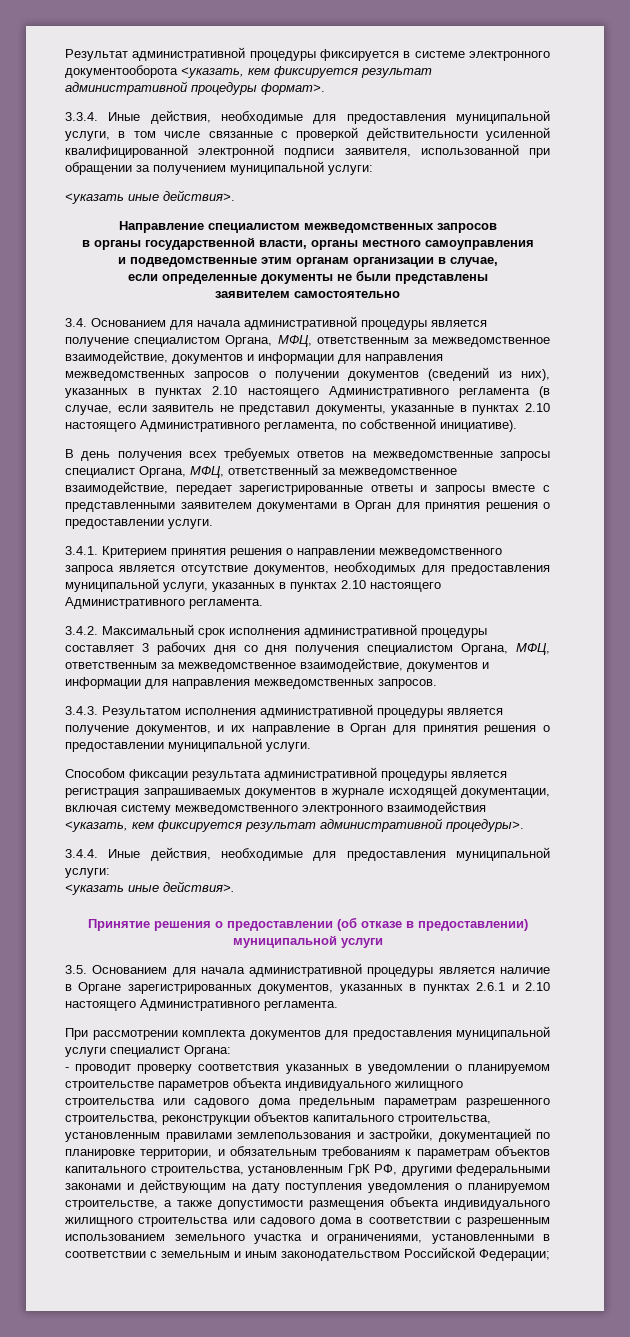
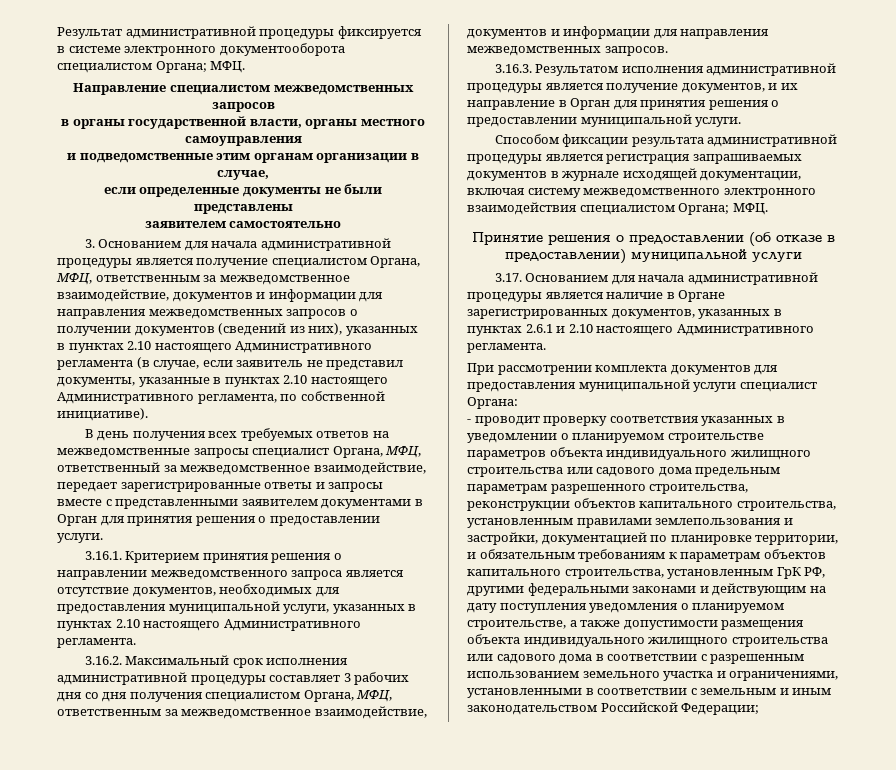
- Результат административной процедуры фиксируется в системе электронного документооборота <указать, кем фиксируется результат административной процедуры формат>.
- 3.3.4. Иные действия, необходимые для предоставления муниципальной услуги, в том числе связанные с проверкой действительности усиленной квалифицированной электронной подписи заявителя, использованной при обращении за получением муниципальной услуги:
- <указать иные действия>.
+ Результат административной процедуры фиксируется в системе электронного документооборота специалистом Органа; МФЦ.
- 3.4. Основанием для начала административной процедуры является получение специалистом Органа, МФЦ, ответственным за межведомственное взаимодействие, документов и информации для направления межведомственных запросов о получении документов (сведений из них), указанных в пунктах 2.10 настоящего Административного регламента (в случае, если заявитель не представил документы, указанные в пунктах 2.10 настоящего Административного регламента, по собственной инициативе).
+ 3. Основанием для начала административной процедуры является получение специалистом Органа, МФЦ, ответственным за межведомственное взаимодействие, документов и информации для направления межведомственных запросов о получении документов (сведений из них), указанных в пунктах 2.10 настоящего Административного регламента (в случае, если заявитель не представил документы, указанные в пунктах 2.10 настоящего Административного регламента, по собственной инициативе).
- 3.4.1. Критерием принятия решения о направлении межведомственного запроса является отсутствие документов, необходимых для предоставления муниципальной услуги, указанных в пунктах 2.10 настоящего Административного регламента.
+ 3.16.1. Критерием принятия решения о направлении межведомственного запроса является отсутствие документов, необходимых для предоставления муниципальной услуги, указанных в пунктах 2.10 настоящего Административного регламента.
- 3.4.2. Максимальный срок исполнения административной процедуры составляет 3 рабочих дня со дня получения специалистом Органа, МФЦ, ответственным за межведомственное взаимодействие, документов и информации для направления межведомственных запросов.
+ 3.16.2. Максимальный срок исполнения административной процедуры составляет 3 рабочих дня со дня получения специалистом Органа, МФЦ, ответственным за межведомственное взаимодействие, документов и информации для направления межведомственных запросов.
- 3.4.3. Результатом исполнения административной процедуры является получение документов, и их направление в Орган для принятия решения о предоставлении муниципальной услуги.
+ 3.16.3. Результатом исполнения административной процедуры является получение документов, и их направление в Орган для принятия решения о предоставлении муниципальной услуги.
- Способом фиксации результата административной процедуры является регистрация запрашиваемых документов в журнале исходящей документации, включая систему межведомственного электронного взаимодействия <указать, кем фиксируется результат административной процедуры>.
- 3.4.4. Иные действия, необходимые для предоставления муниципальной услуги:
- <указать иные действия>.
+ Способом фиксации результата административной процедуры является регистрация запрашиваемых документов в журнале исходящей документации, включая систему межведомственного электронного взаимодействия специалистом Органа; МФЦ.
- 3.5. Основанием для начала административной процедуры является наличие в Органе зарегистрированных документов, указанных в пунктах 2.6.1 и 2.10 настоящего Административного регламента.
+ 3.17. Основанием для начала административной процедуры является наличие в Органе зарегистрированных документов, указанных в пунктах 2.6.1 и 2.10 настоящего Административного регламента.

